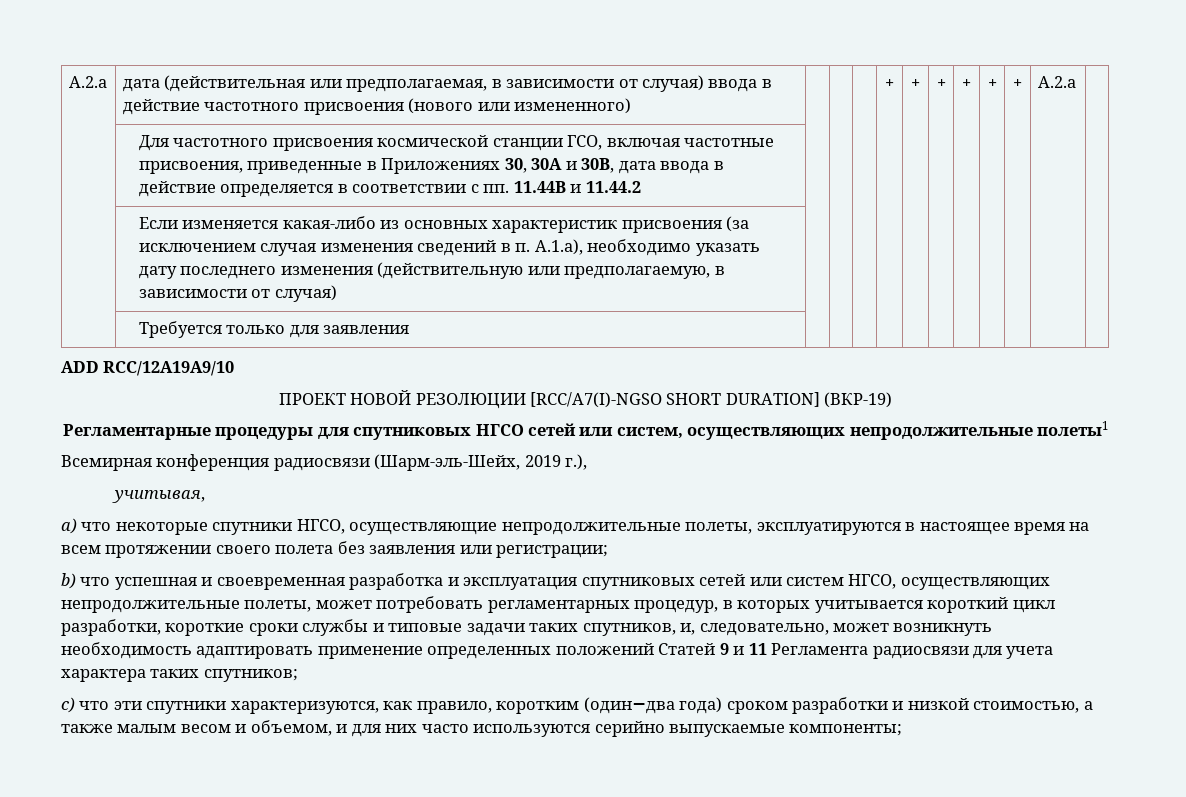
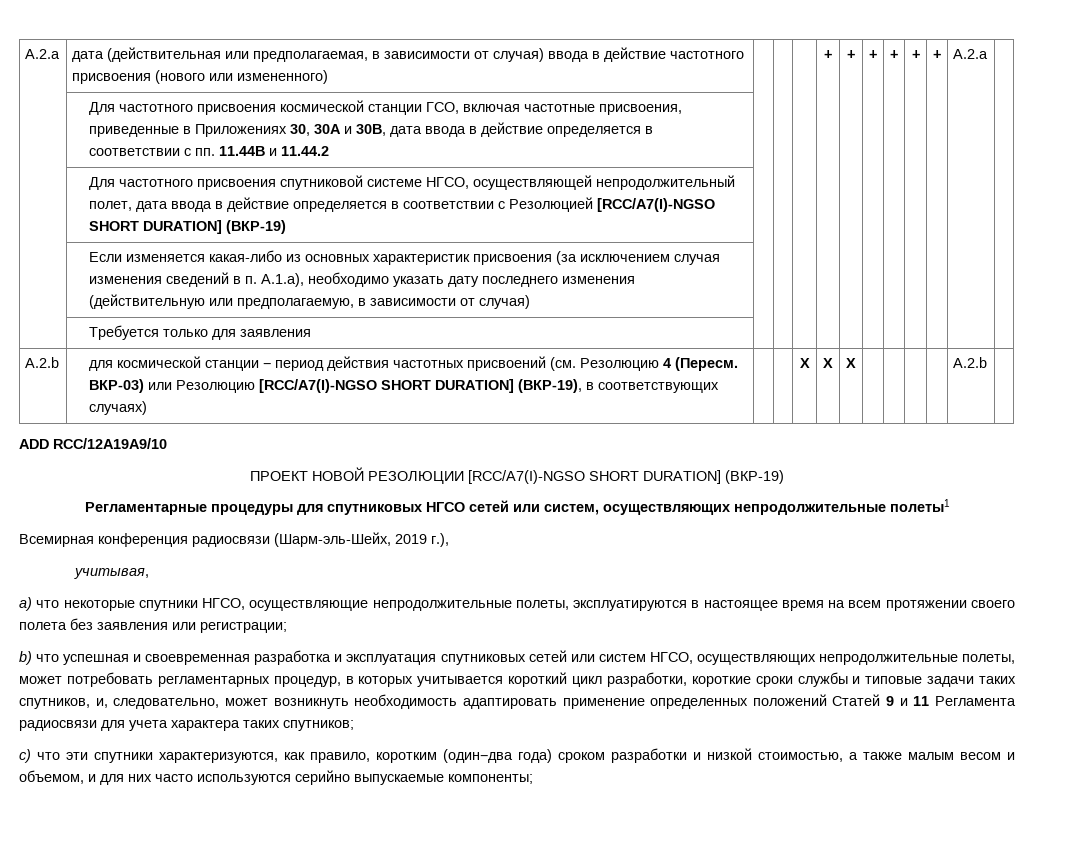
+ | Для частотного присвоения спутниковой системе НГСО, осуществляющей непродолжительный полет, дата ввода в действие определяется в соответствии с Резолюцией [RCC/A7(I)-NGSO SHORT DURATION] (ВКР-19) | | | | | | | | | | |
+ A.2.b | для космической станции − период действия частотных присвоений (см. Резолюцию 4 (Пересм. ВКР-03) или Резолюцию [RCC/A7(I)-NGSO SHORT DURATION] (ВКР-19), в соответствующих случаях) | | | X | X | X | | | | | A.2.b |

